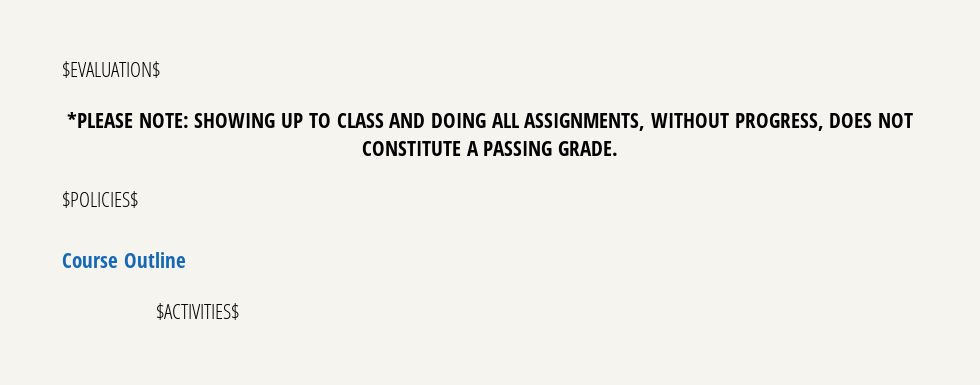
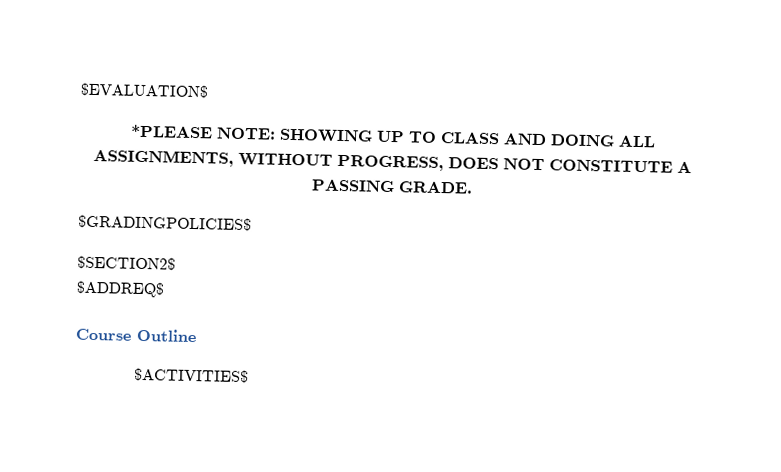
- $POLICIES$
+ $GRADINGPOLICIES$
+ $SECTION2$
+ $ADDREQ$

